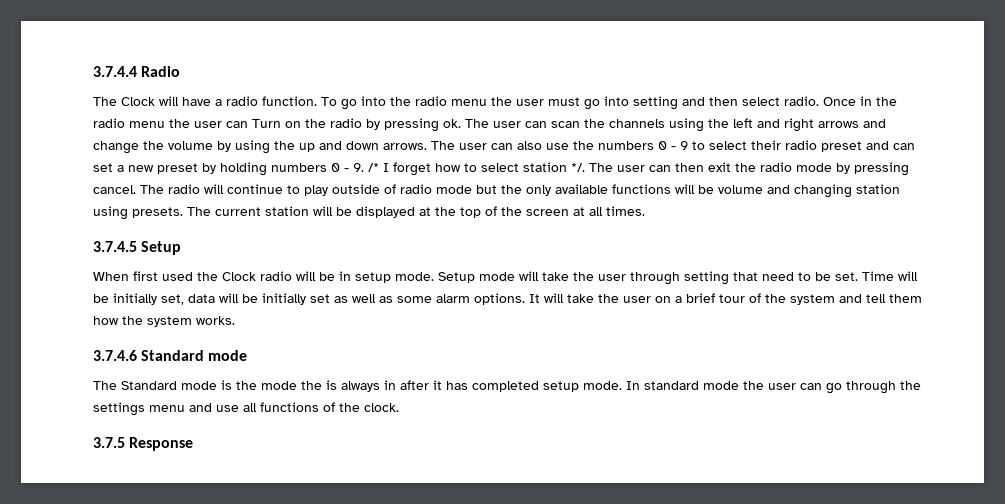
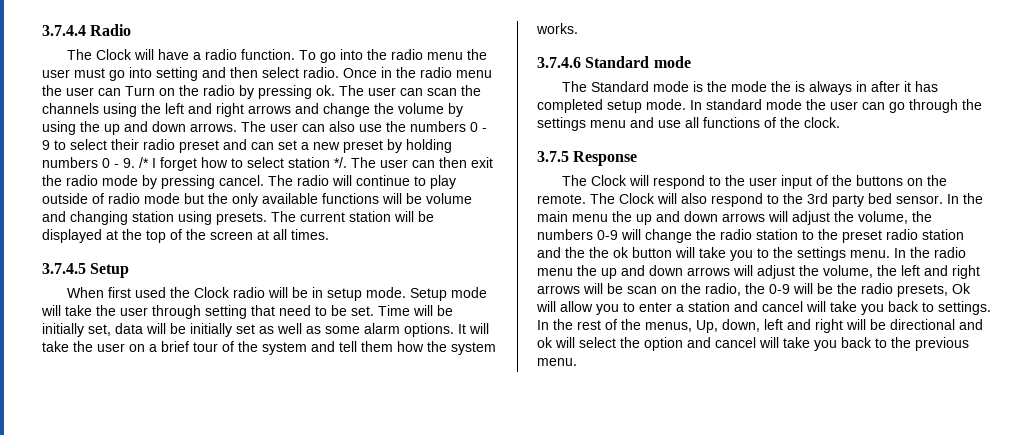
+ The Clock will respond to the user input of the buttons on the remote. The Clock will also respond to the 3rd party bed sensor. In the main menu the up and down arrows will adjust the volume, the numbers 0-9 will change the radio station to the preset radio station and the the ok button will take you to the settings menu. In the radio menu the up and down arrows will adjust the volume, the left and right arrows will be scan on the radio, the 0-9 will be the radio presets, Ok will allow you to enter a station and cancel will take you back to settings. In the rest of the menus, Up, down, left and right will be directional and ok will select the option and cancel will take you back to the previous menu.

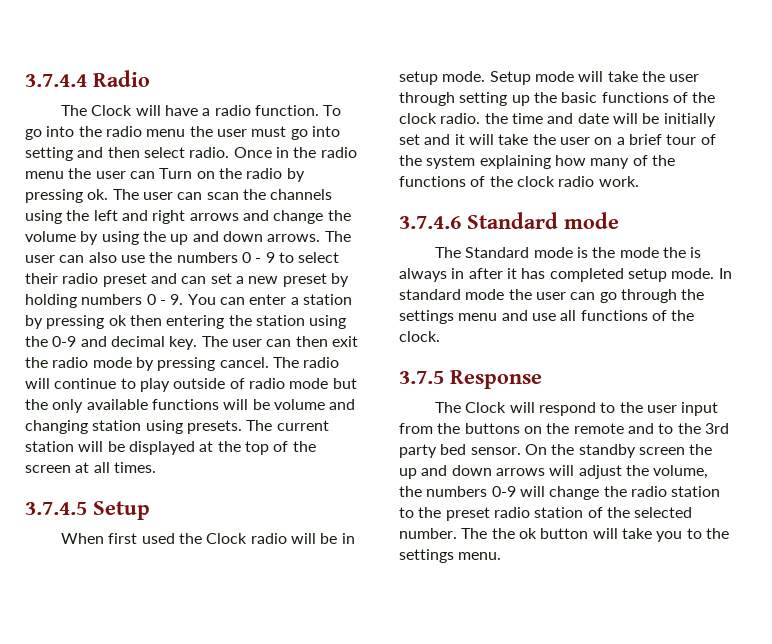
- The user can also use the numbers 0 - 9 to select their radio preset and can set a new preset by holding numbers 0 - 9. /* I forget how to select station */.
+ The user can also use the numbers 0 - 9 to select their radio preset and can set a new preset by holding numbers 0 - 9. You can enter a station by pressing ok then entering the station using the 0-9 and decimal key.
- Setup mode will take the user through setting that need to be set. Time will be initially set, data will be initially set as well as some alarm options. It will take the user on a brief tour of the system and tell them how the system works.
+ Setup mode will take the user through setting up the basic functions of the clock radio. the time and date will be initially set and it will take the user on a brief tour of the system explaining how many of the functions of the clock radio work.
- The Clock will respond to the user input of the buttons on the remote. The Clock will also respond to the 3rd party bed sensor.
+ The Clock will respond to the user input from the buttons on the remote and to the 3rd party bed sensor.
- In the main menu the up and down arrows will adjust the volume, the numbers 0-9 will change the radio station to the preset radio station and the the ok button will take you to the settings menu. In the radio menu the up and down arrows will adjust the volume, the left and right arrows will be scan on the radio, the 0-9 will be the radio presets, Ok will allow you to enter a station and cancel will take you back to settings. In the rest of the menus, Up, down, left and right will be directional and ok will select the option and cancel will take you back to the previous menu.
+ On the standby screen the up and down arrows will adjust the volume, the numbers 0-9 will change the radio station to the preset radio station of the selected number. The the ok button will take you to the settings menu.

